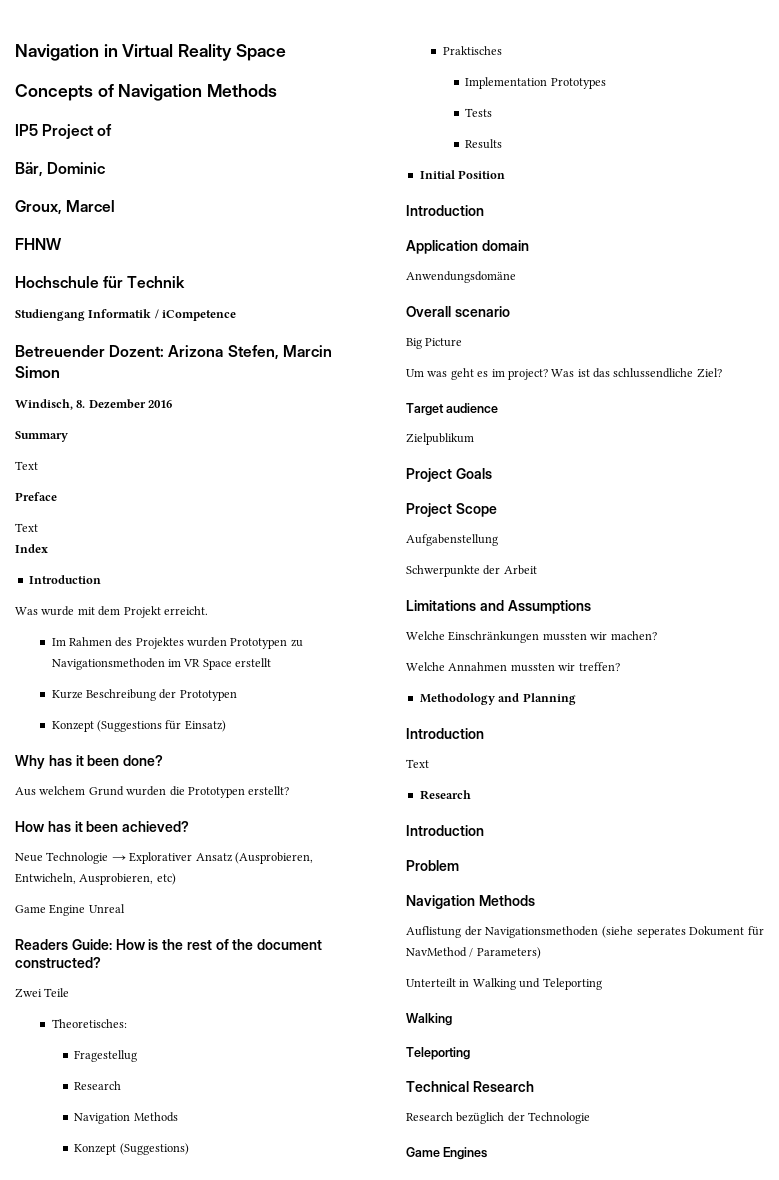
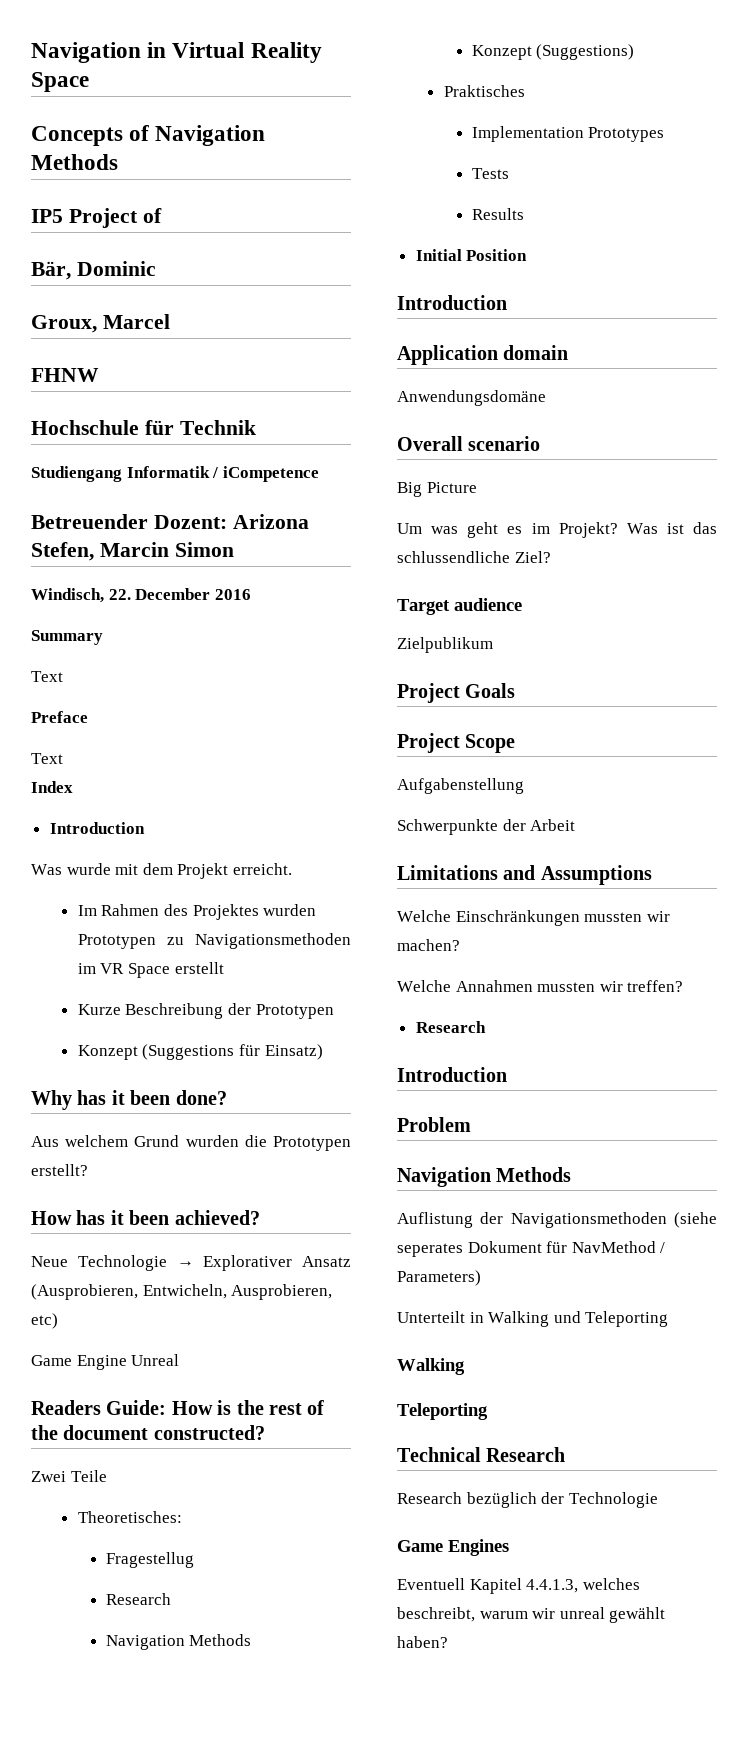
- Windisch, 8. Dezember 2016
+ Windisch, 22. December 2016
- Um was geht es im project?
+ Um was geht es im Projekt?
- Methodology and Planning
- Introduction
- Text
+ Eventuell Kapitel 4.4.1.3, welches beschreibt, warum wir unreal gewählt haben?

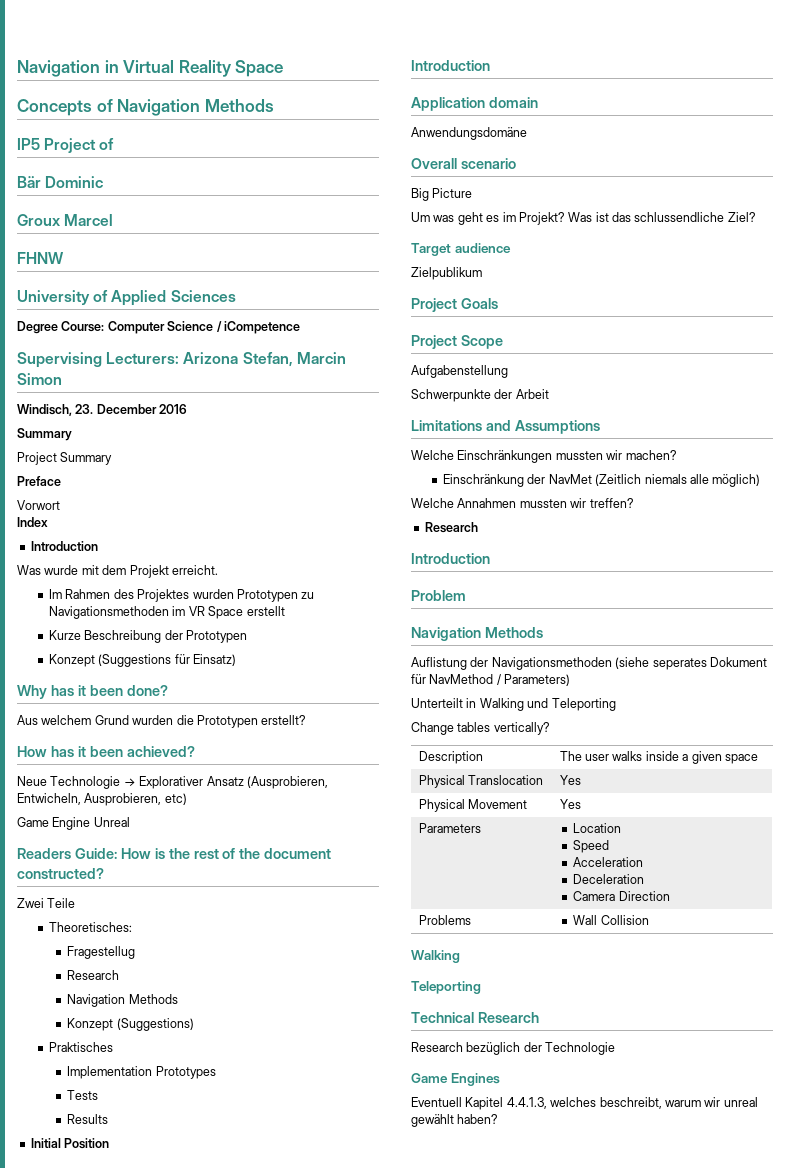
- Bär, Dominic
+ Bär Dominic
- Groux, Marcel
+ Groux Marcel
- Hochschule für Technik
- Studiengang Informatik / iCompetence
- Betreuender Dozent: Arizona Stefen, Marcin Simon
+ University of Applied Sciences
+ Degree Course: Computer Science / iCompetence
+ Supervising Lecturers: Arizona Stefan, Marcin Simon
- Windisch, 22. December 2016
+ Windisch, 23. December 2016
  Summary
- Text
+ Project Summary
  Preface
- Text
+ Vorwort
+ Einschränkung der NavMet (Zeitlich niemals alle möglich)
+ Change tables vertically?
+ Description | The user walks inside a given space
+ Physical Translocation | Yes
+ Physical Movement | Yes
+ Parameters | Location
+ Speed
+ Acceleration
+ Deceleration
+ Camera Direction
+ Problems | Wall Collision

